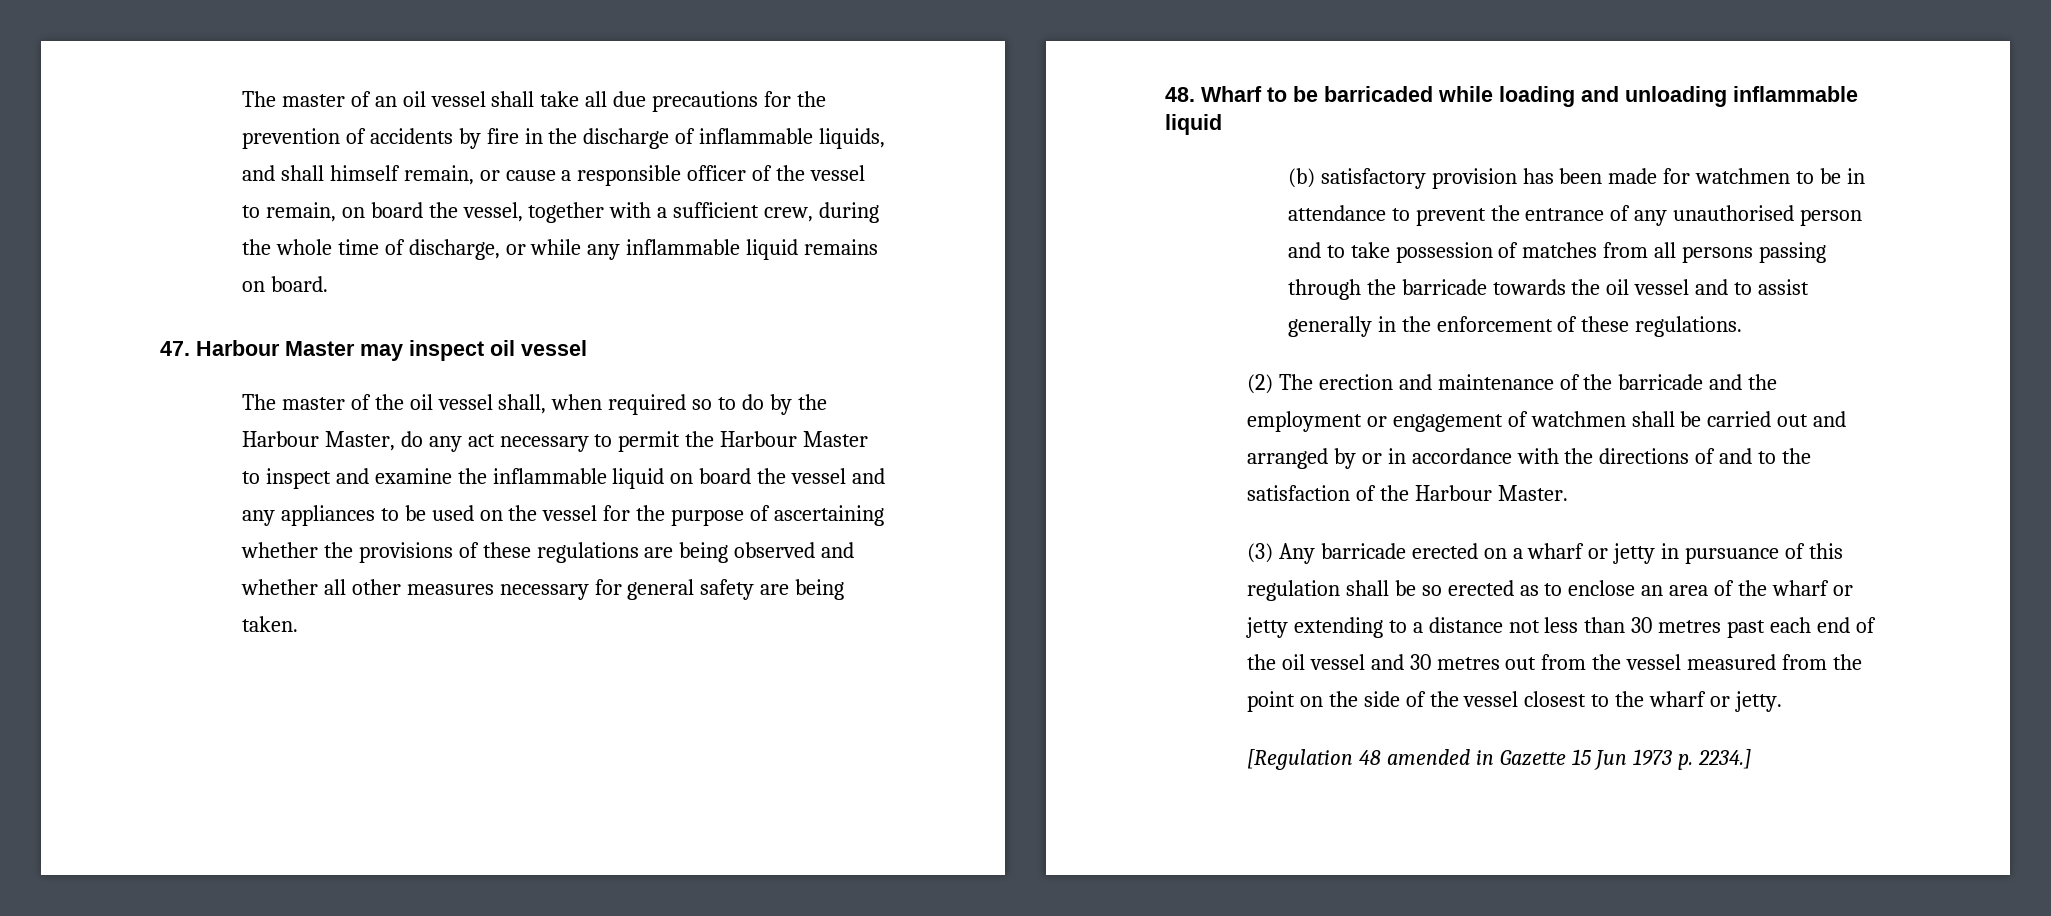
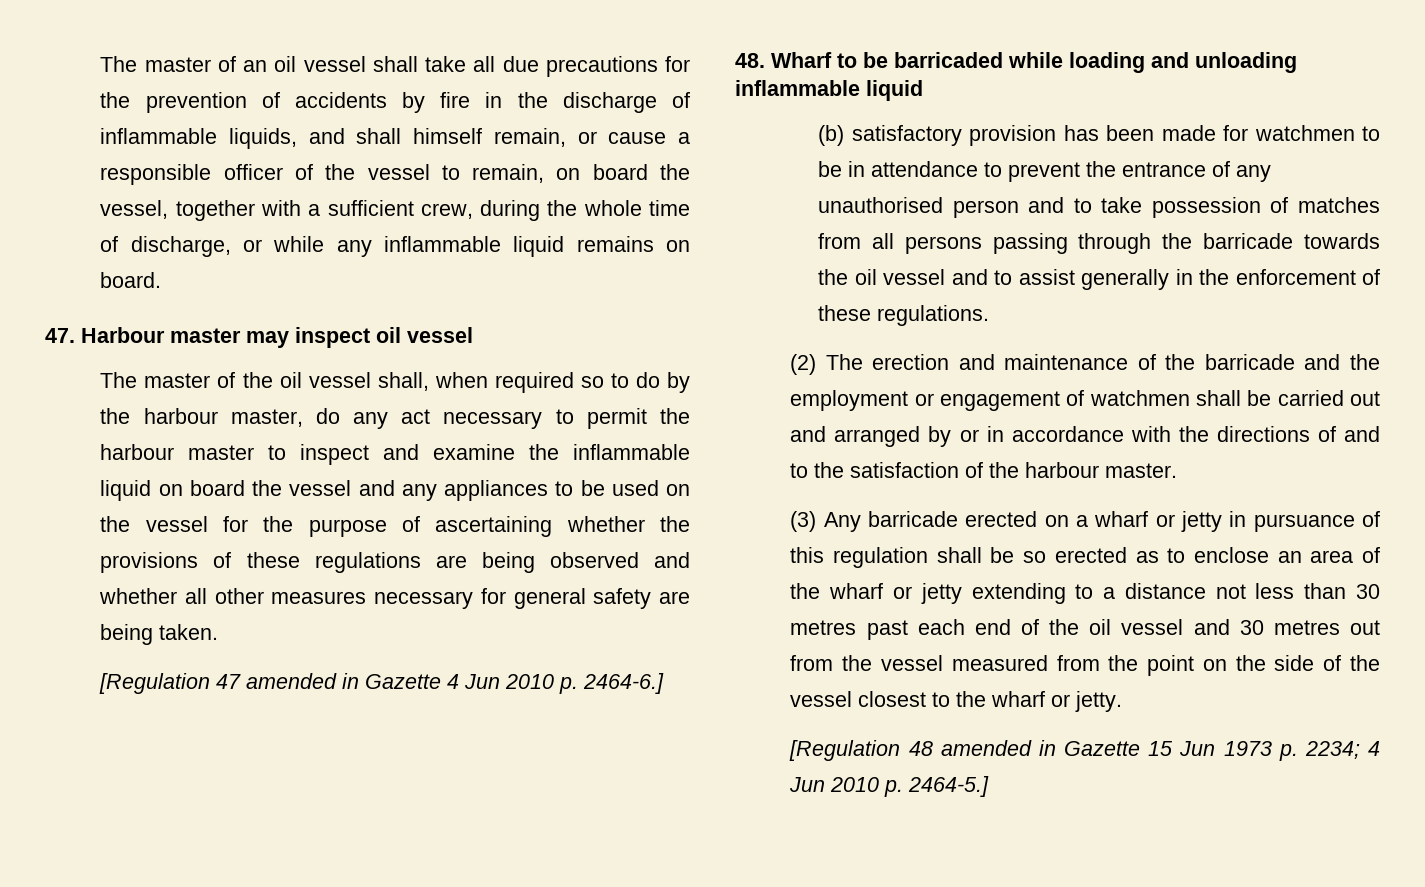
- 47. Harbour Master may inspect oil vessel
+ 47. Harbour master may inspect oil vessel
- The master of the oil vessel shall, when required so to do by the Harbour Master, do any act necessary to permit the Harbour Master to inspect and examine the inflammable liquid on board the vessel and any appliances to be used on the vessel for the purpose of ascertaining whether the provisions of these regulations are being observed and whether all other measures necessary for general safety are being taken.
+ The master of the oil vessel shall, when required so to do by the harbour master, do any act necessary to permit the harbour master to inspect and examine the inflammable liquid on board the vessel and any appliances to be used on the vessel for the purpose of ascertaining whether the provisions of these regulations are being observed and whether all other measures necessary for general safety are being taken.
+ [Regulation 47 amended in Gazette 4 Jun 2010 p. 2464-6.]
- (2) The erection and maintenance of the barricade and the employment or engagement of watchmen shall be carried out and arranged by or in accordance with the directions of and to the satisfaction of the Harbour Master.
+ (2) The erection and maintenance of the barricade and the employment or engagement of watchmen shall be carried out and arranged by or in accordance with the directions of and to the satisfaction of the harbour master.
- [Regulation 48 amended in Gazette 15 Jun 1973 p. 2234.]
+ [Regulation 48 amended in Gazette 15 Jun 1973 p. 2234; 4 Jun 2010 p. 2464-5.]

